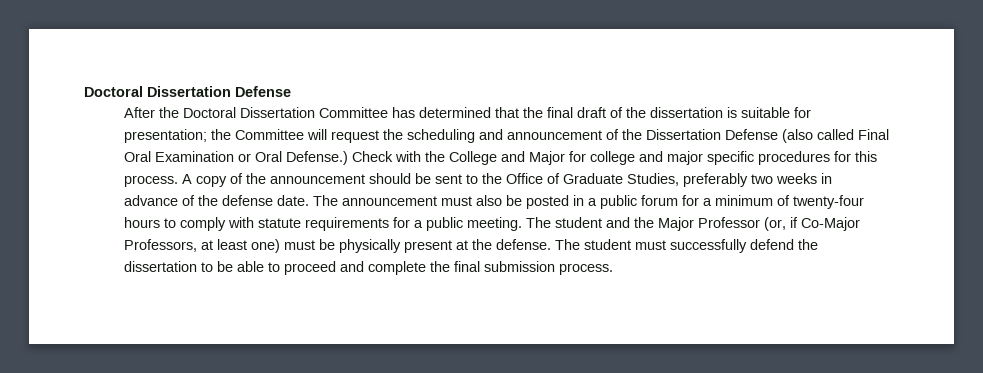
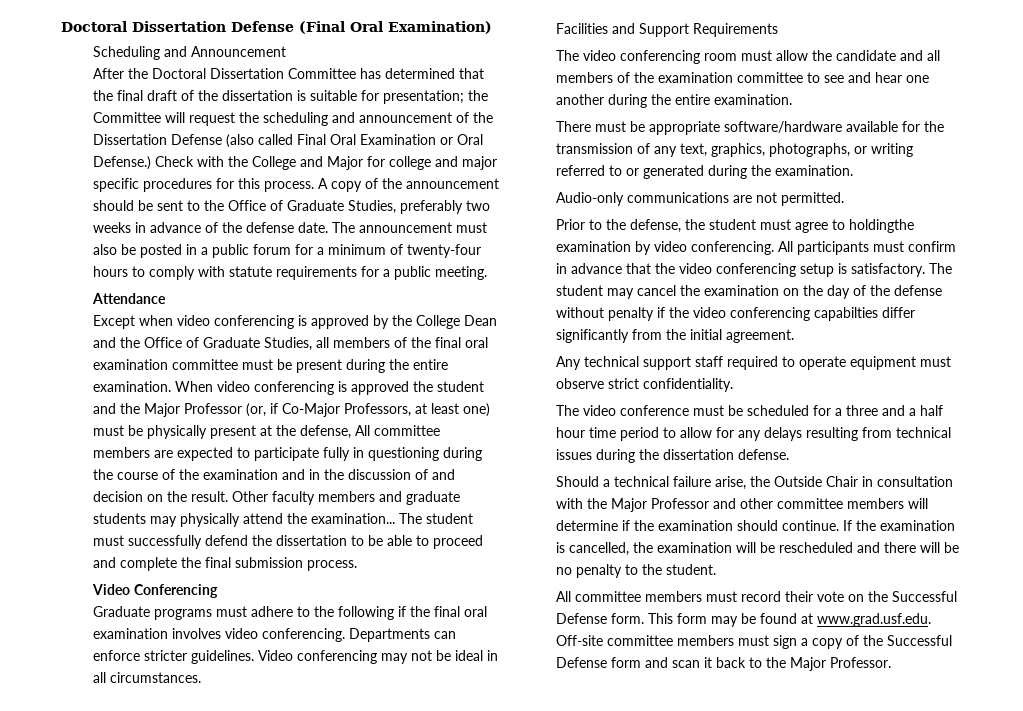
- Doctoral Dissertation Defense
+ Doctoral Dissertation Defense (Final Oral Examination)
+ Scheduling and Announcement
- The announcement must also be posted in a public forum for a minimum of twenty-four hours to comply with statute requirements for a public meeting. The student and the Major Professor (or, if Co-Major Professors, at least one) must be physically present at the defense.
+ The announcement must also be posted in a public forum for a minimum of twenty-four hours to comply with statute requirements for a public meeting.
+ Attendance
+ Except when video conferencing is approved by the College Dean and the Office of Graduate Studies, all members of the final oral examination committee must be present during the entire examination. When video conferencing is approved the student and the Major Professor (or, if Co-Major Professors, at least one) must be physically present at the defense, All committee members are expected to participate fully in questioning during the course of the examination and in the discussion of and decision on the result. Other faculty members and graduate students may physically attend the examination...
+ Video Conferencing
+ Graduate programs must adhere to the following if the final oral examination involves video conferencing. Departments can enforce stricter guidelines. Video conferencing may not be ideal in all circumstances.
+ Facilities and Support Requirements
+ The video conferencing room must allow the candidate and all members of the examination committee to see and hear one another during the entire examination.
+ There must be appropriate software/hardware available for the transmission of any text, graphics, photographs, or writing referred to or generated during the examination.
+ Audio-only communications are not permitted.
+ Prior to the defense, the student must agree to holdingthe examination by video conferencing. All participants must confirm in advance that the video conferencing setup is satisfactory. The student may cancel the examination on the day of the defense without penalty if the video conferencing capabilties differ significantly from the initial agreement.
+ Any technical support staff required to operate equipment must observe strict confidentiality.
+ The video conference must be scheduled for a three and a half hour time period to allow for any delays resulting from technical issues during the dissertation defense.
+ Should a technical failure arise, the Outside Chair in consultation with the Major Professor and other committee members will determine if the examination should continue. If the examination is cancelled, the examination will be rescheduled and there will be no penalty to the student.
+ All committee members must record their vote on the Successful Defense form. This form may be found at www.grad.usf.edu. Off-site committee members must sign a copy of the Successful Defense form and scan it back to the Major Professor.

